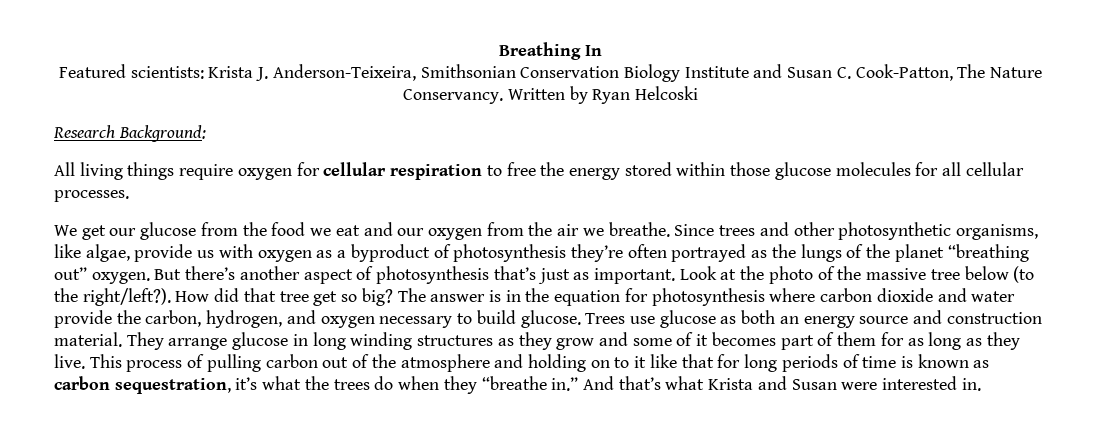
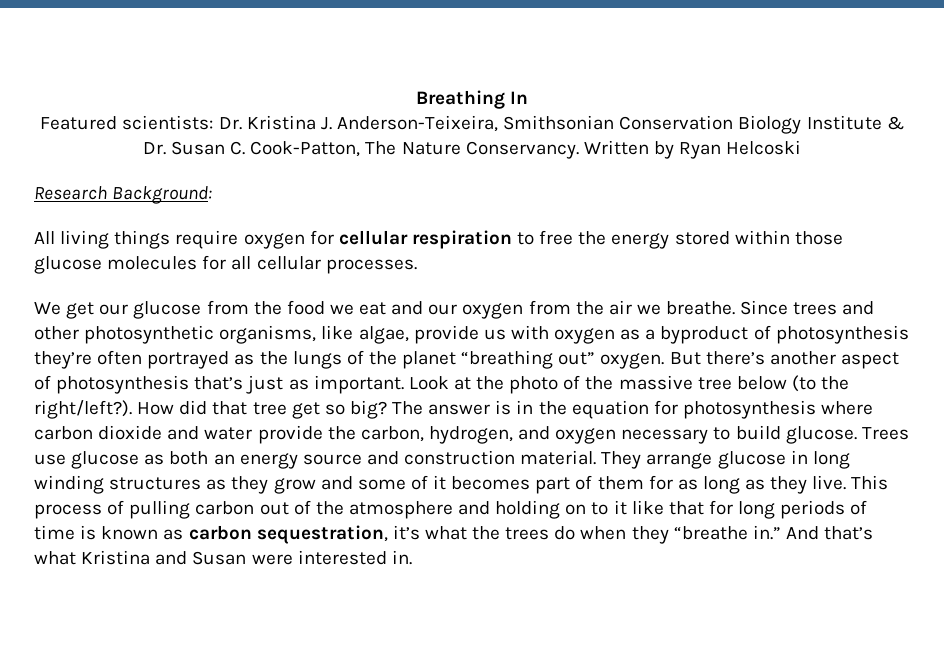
- Featured scientists: Krista J. Anderson-Teixeira, Smithsonian Conservation Biology Institute and Susan C. Cook-Patton, The Nature Conservancy.
+ Featured scientists: Dr. Kristina J. Anderson-Teixeira, Smithsonian Conservation Biology Institute & Dr. Susan C. Cook-Patton, The Nature Conservancy.
- And that’s what Krista and Susan were interested in.
+ And that’s what Kristina and Susan were interested in.

